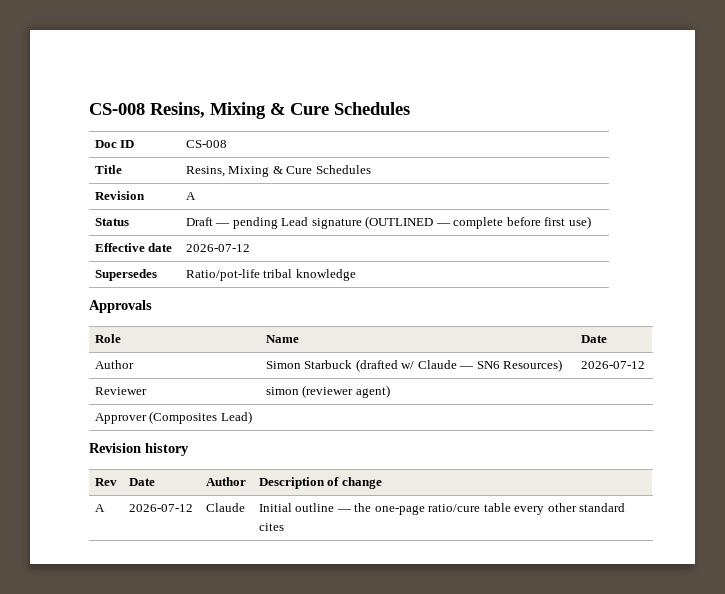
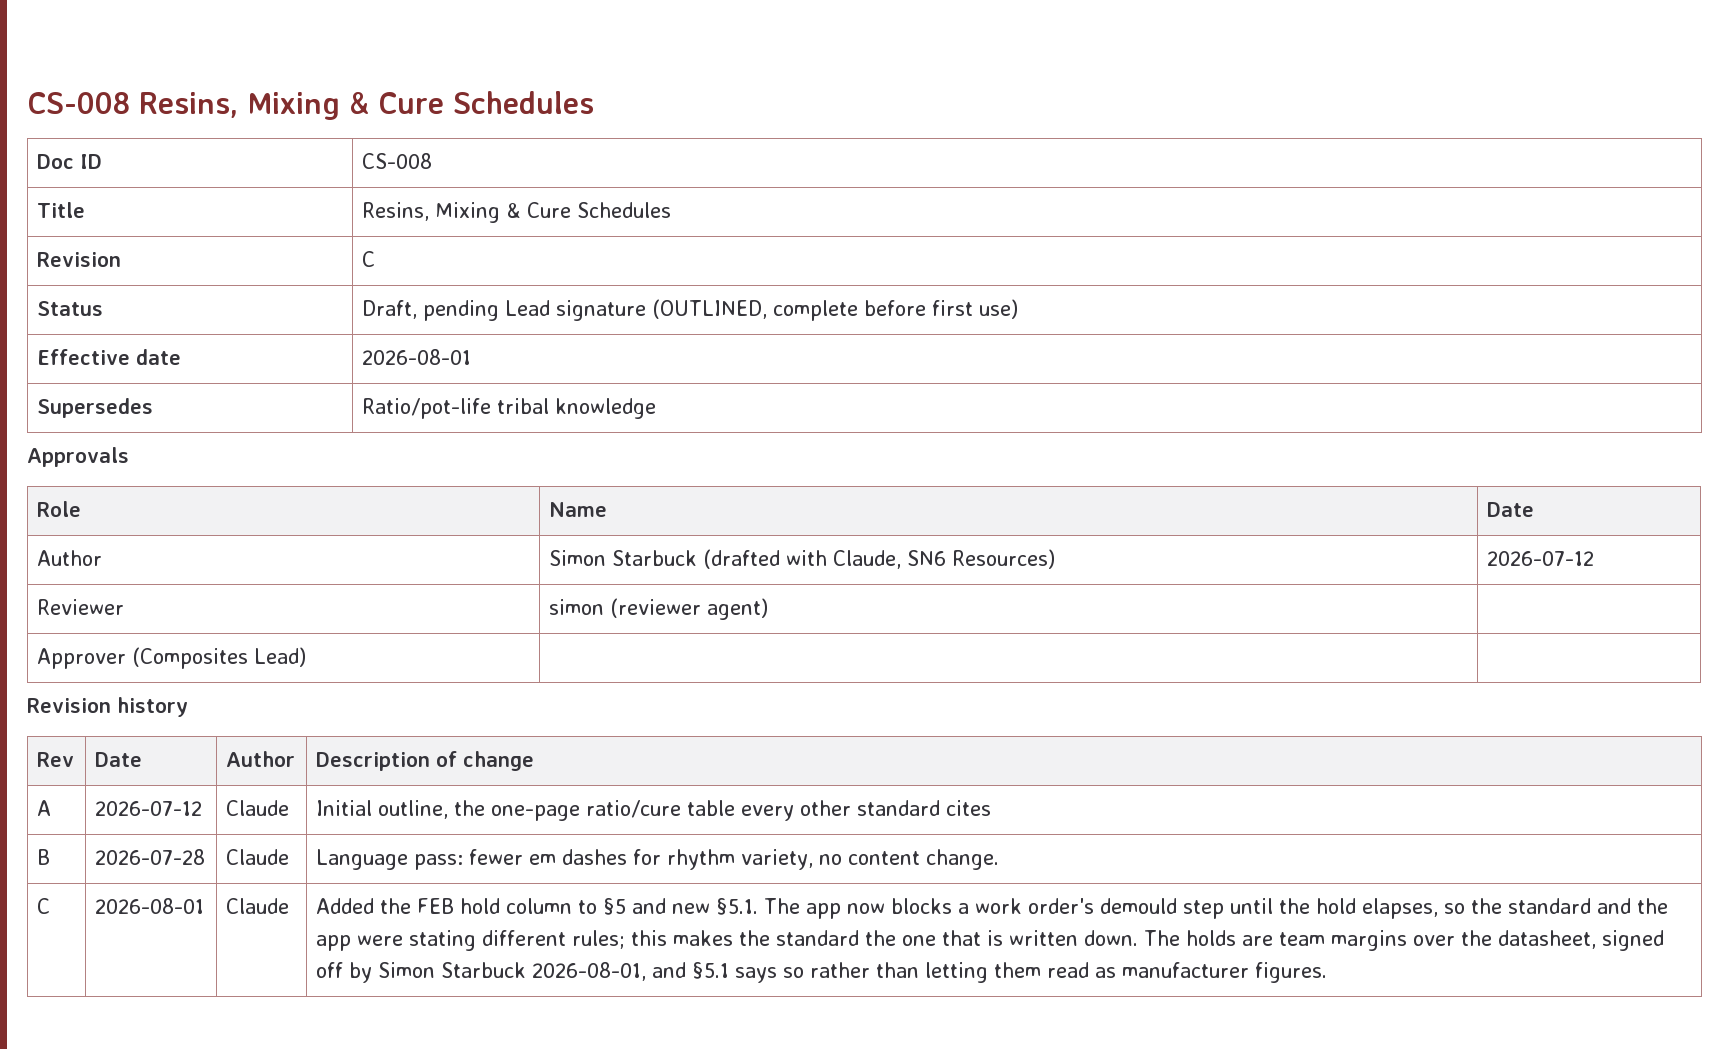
- Revision | A
+ Revision | C
- Status | Draft — pending Lead signature (OUTLINED — complete before first use)
+ Status | Draft, pending Lead signature (OUTLINED, complete before first use)
- Effective date | 2026-07-12
+ Effective date | 2026-08-01
- Author | Simon Starbuck (drafted w/ Claude — SN6 Resources) | 2026-07-12
+ Author | Simon Starbuck (drafted with Claude, SN6 Resources) | 2026-07-12
- A | 2026-07-12 | Claude | Initial outline — the one-page ratio/cure table every other standard cites
+ A | 2026-07-12 | Claude | Initial outline, the one-page ratio/cure table every other standard cites
+ B | 2026-07-28 | Claude | Language pass: fewer em dashes for rhythm variety, no content change.
+ C | 2026-08-01 | Claude | Added the FEB hold column to §5 and new §5.1. The app now blocks a work order's demould step until the hold elapses, so the standard and the app were stating different rules; this makes the standard the one that is written down. The holds are team margins over the datasheet, signed off by Simon Starbuck 2026-08-01, and §5.1 says so rather than letting them read as manufacturer figures.

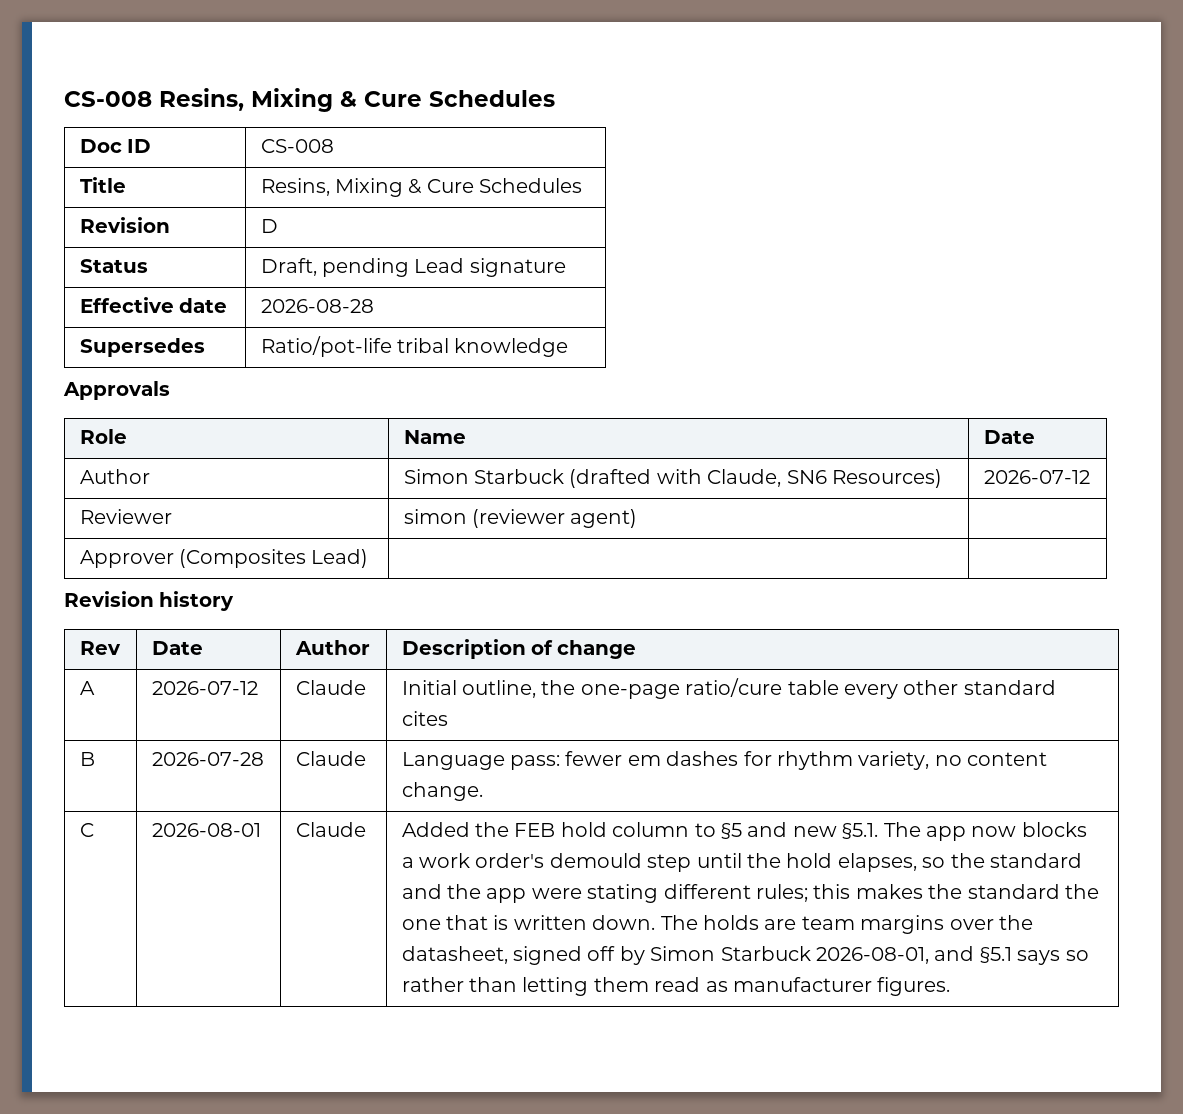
- Revision | C
+ Revision | D
- Status | Draft, pending Lead signature (OUTLINED, complete before first use)
+ Status | Draft, pending Lead signature
- Effective date | 2026-08-01
+ Effective date | 2026-08-28

